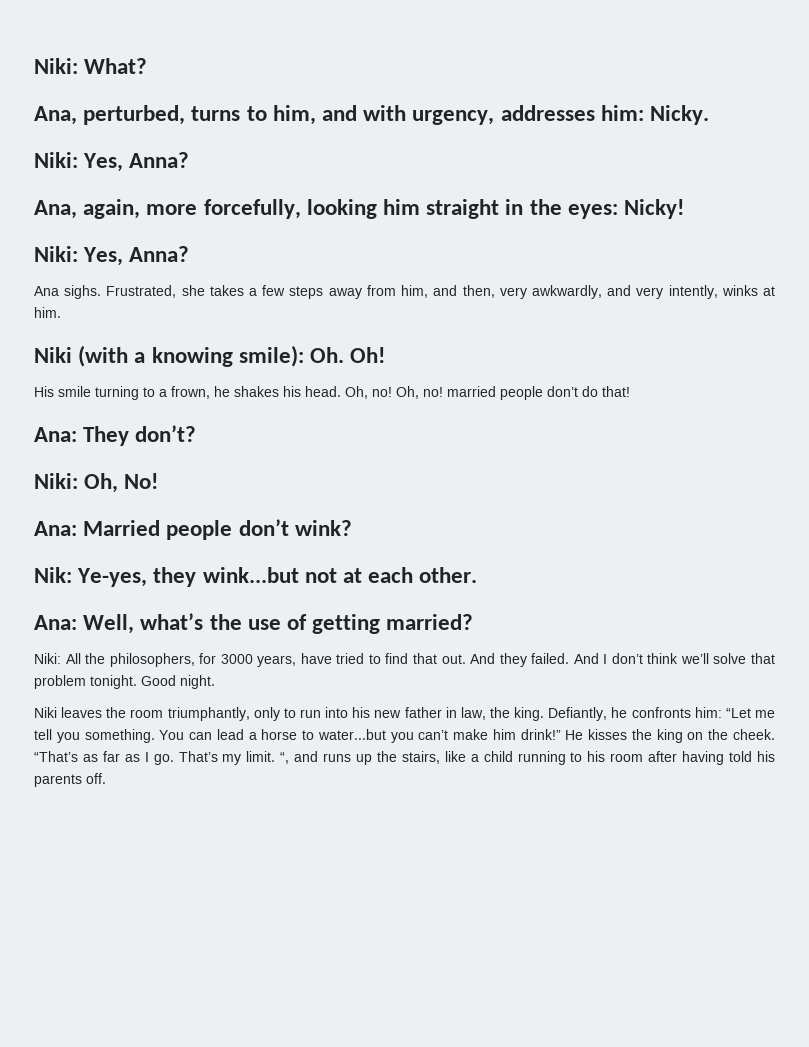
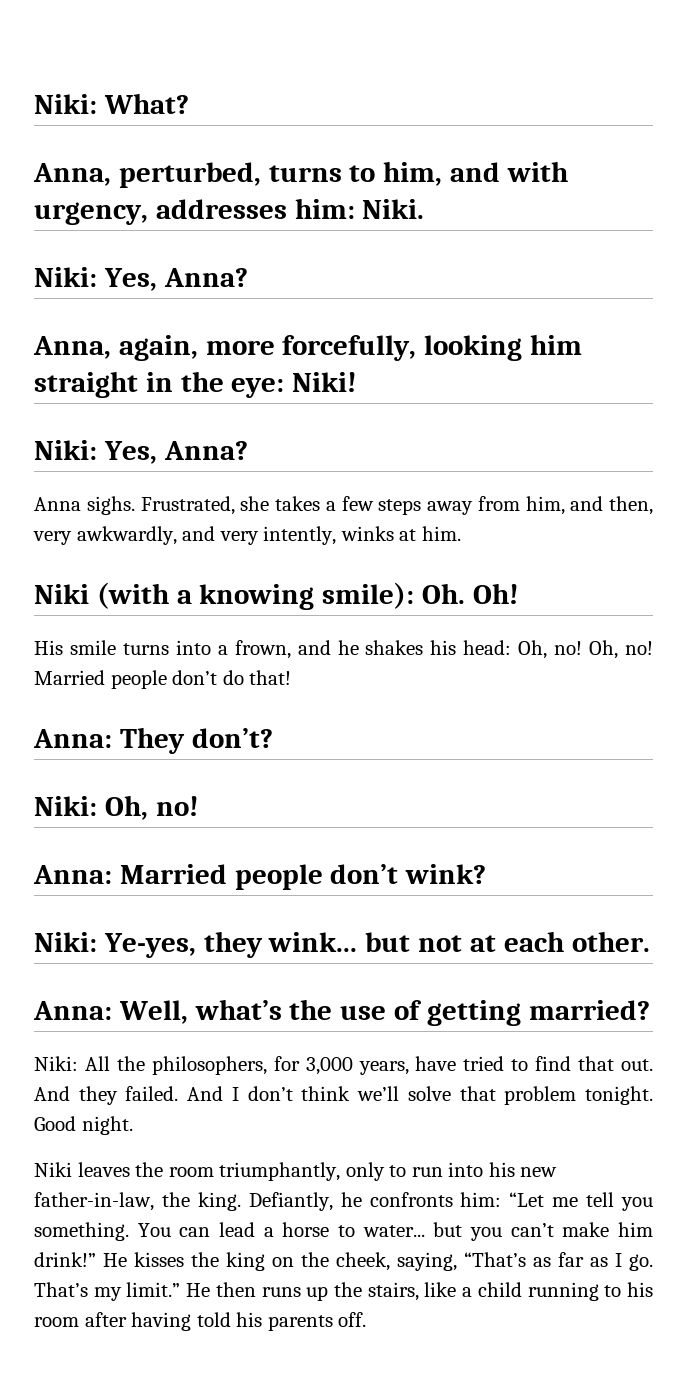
- Ana, perturbed, turns to him, and with urgency, addresses him: Nicky.
+ Anna, perturbed, turns to him, and with urgency, addresses him: Niki.
  Niki: Yes, Anna?
- Ana, again, more forcefully, looking him straight in the eyes: Nicky!
+ Anna, again, more forcefully, looking him straight in the eye: Niki!
  Niki: Yes, Anna?
- Ana sighs.
+ Anna sighs.
- His smile turning to a frown, he shakes his head. Oh, no!
+ His smile turns into a frown, and he shakes his head: Oh, no!
- Oh, no! married people don’t do that!
+ Oh, no! Married people don’t do that!
- Ana: They don’t?
+ Anna: They don’t?
- Niki: Oh, No!
- Ana: Married people don’t wink?
+ Niki: Oh, no!
+ Anna: Married people don’t wink?
- Nik: Ye-yes, they wink...but not at each other.
+ Niki: Ye-yes, they wink... but not at each other.
- Ana: Well, what’s the use of getting married?
+ Anna: Well, what’s the use of getting married?
- Niki: All the philosophers, for 3000 years, have tried to find that out.
+ Niki: All the philosophers, for 3,000 years, have tried to find that out.
- Niki leaves the room triumphantly, only to run into his new father in law, the king.
+ Niki leaves the room triumphantly, only to run into his new father-in-law, the king.
- You can lead a horse to water...but you can’t make him drink!”
+ You can lead a horse to water... but you can’t make him drink!”
- He kisses the king on the cheek. “That’s as far as I go.
+ He kisses the king on the cheek, saying, “That’s as far as I go.
- That’s my limit. “, and runs up the stairs, like a child running to his room after having told his parents off.
+ That’s my limit.” He then runs up the stairs, like a child running to his room after having told his parents off.

